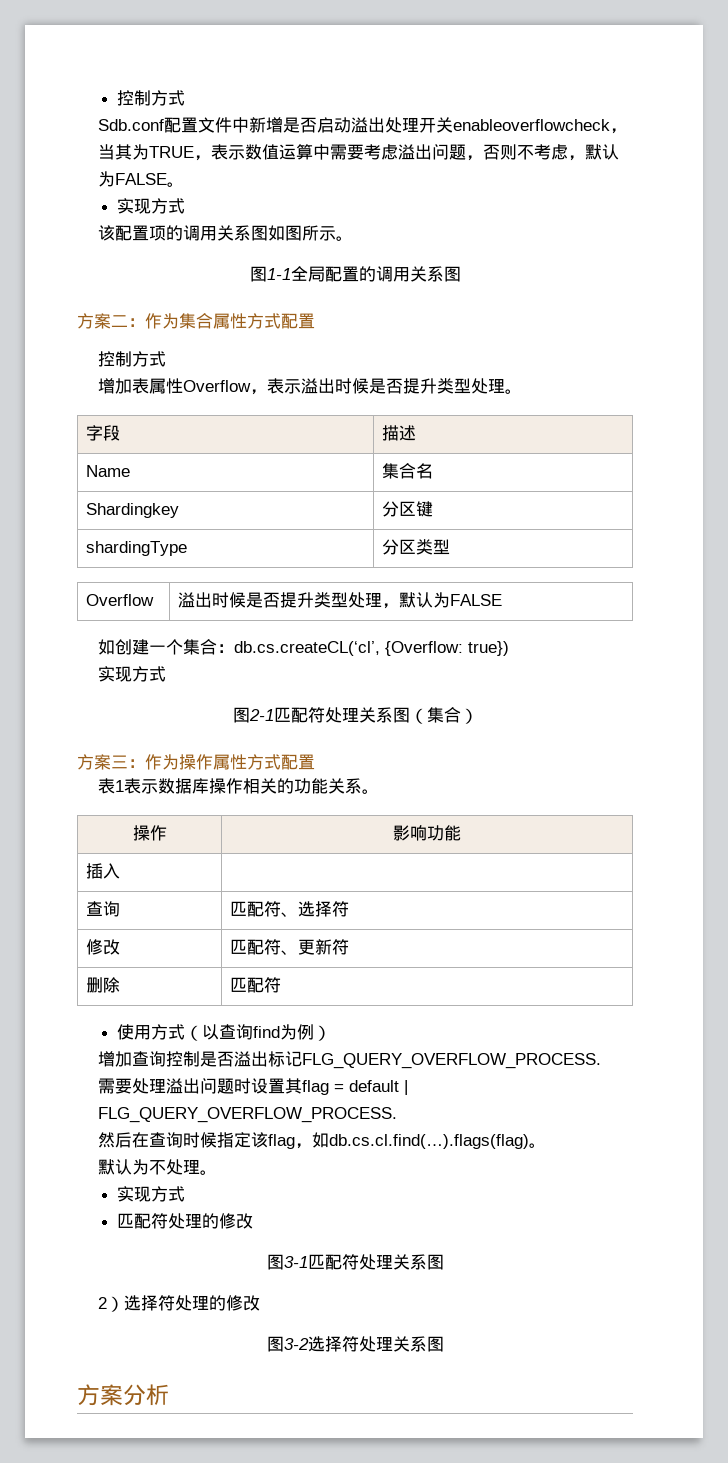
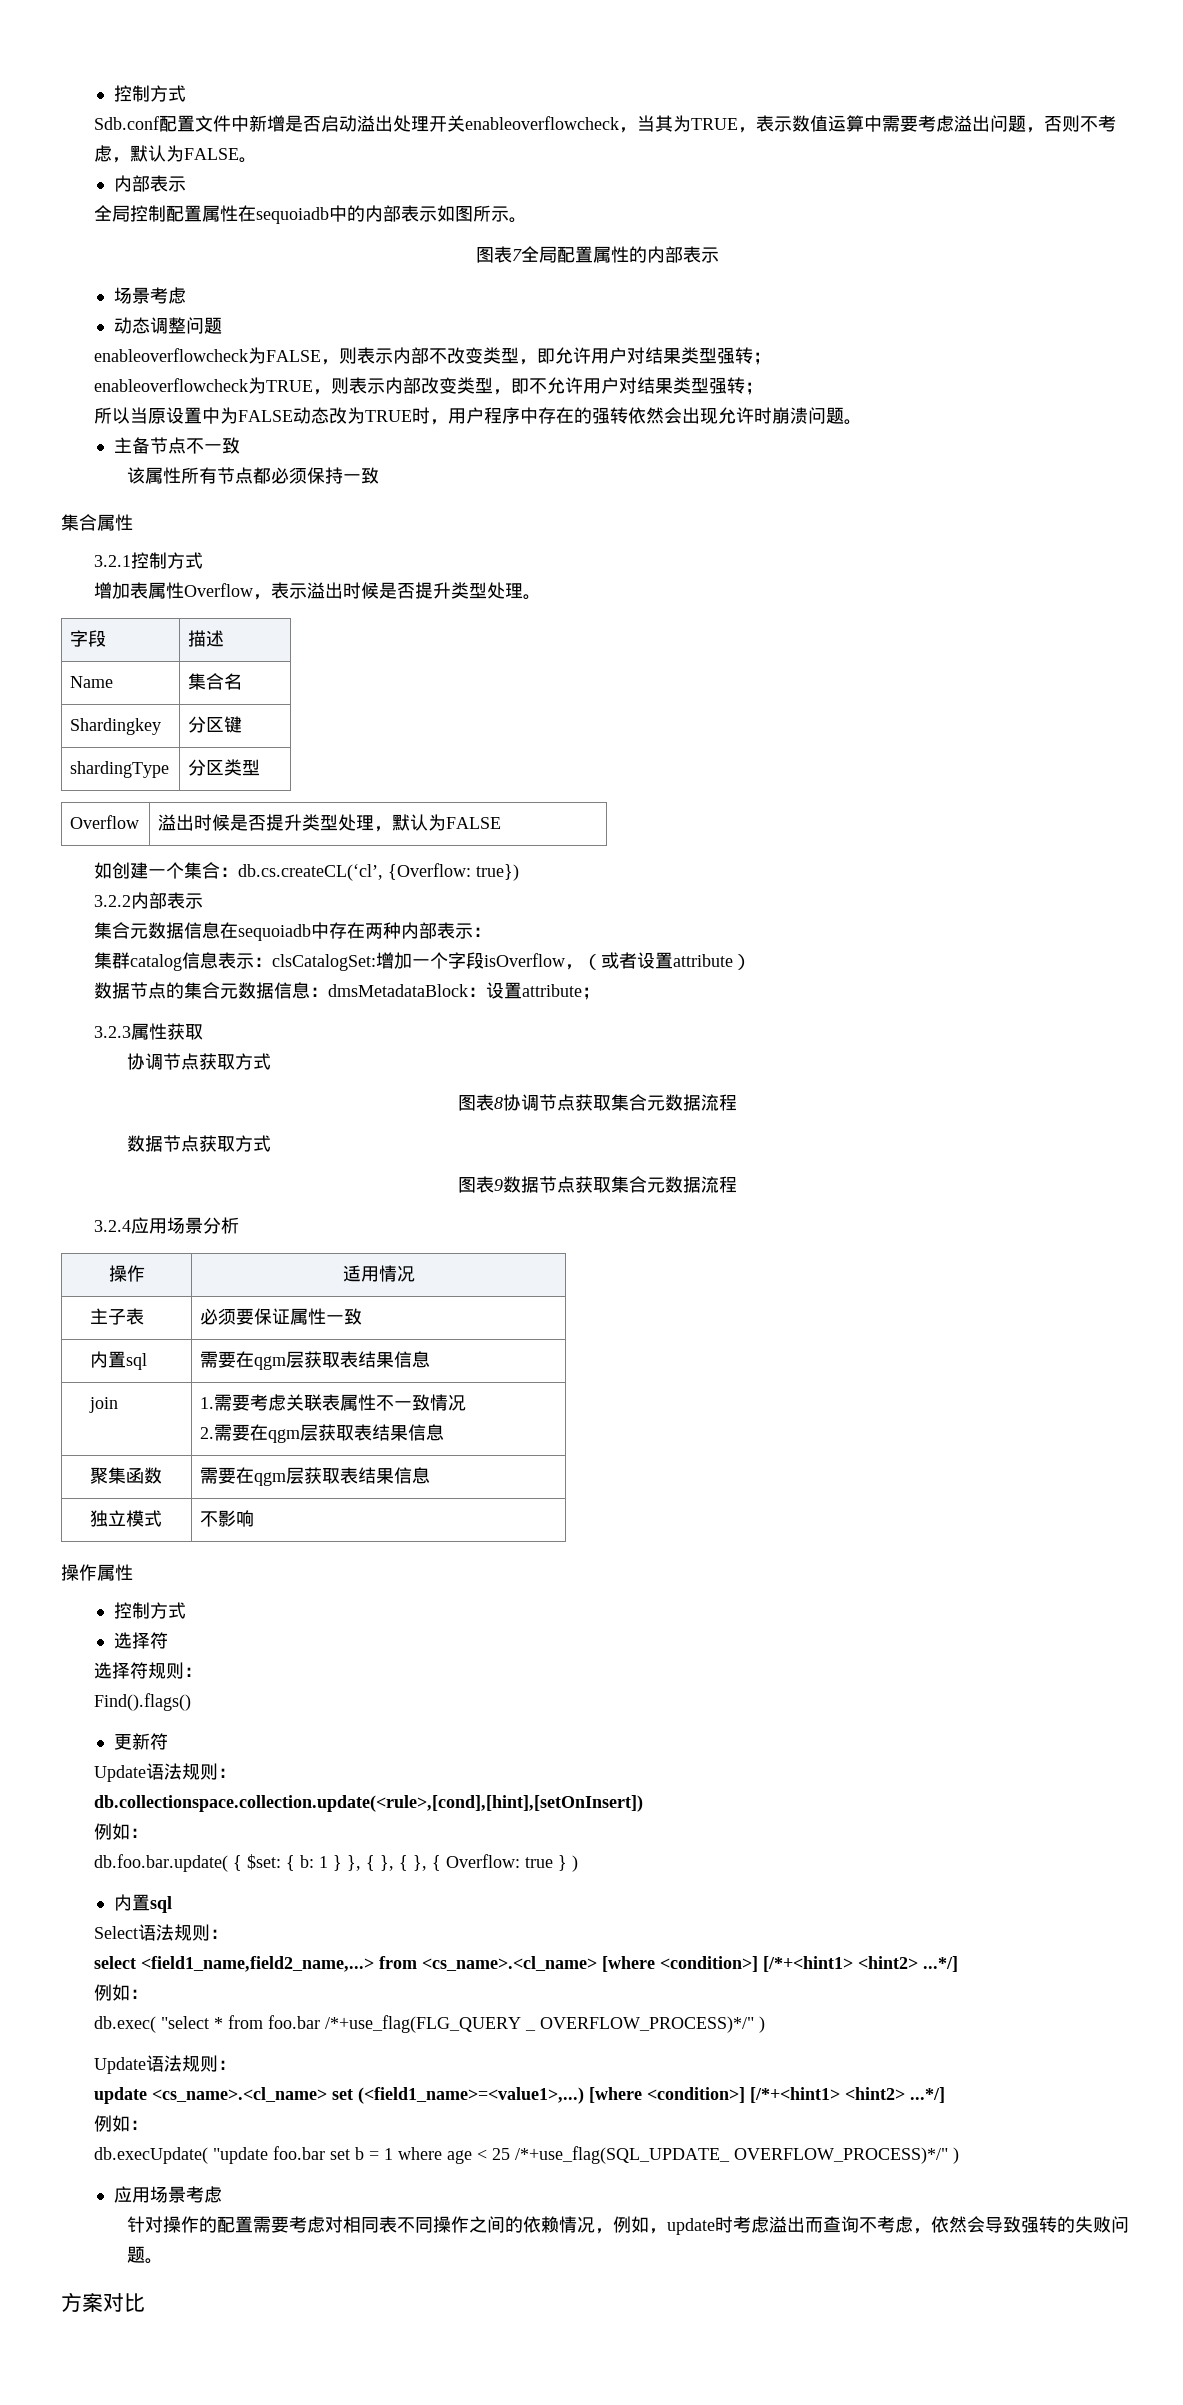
  Sdb.conf配置文件中新增是否启动溢出处理开关enableoverflowcheck，当其为TRUE，表示数值运算中需要考虑溢出问题，否则不考虑，默认为FALSE。
- 实现方式
- 该配置项的调用关系图如图所示。
+ 内部表示
+ 全局控制配置属性在sequoiadb中的内部表示如图所示。
- 图1-1全局配置的调用关系图
- 方案二：作为集合属性方式配置
- 控制方式
+ 图表7全局配置属性的内部表示
+ 场景考虑
+ 动态调整问题
+ enableoverflowcheck为FALSE，则表示内部不改变类型，即允许用户对结果类型强转；
+ enableoverflowcheck为TRUE，则表示内部改变类型，即不允许用户对结果类型强转；
+ 所以当原设置中为FALSE动态改为TRUE时，用户程序中存在的强转依然会出现允许时崩溃问题。
+ 主备节点不一致
+ 该属性所有节点都必须保持一致
+ 集合属性
+ 3.2.1控制方式
  如创建一个集合：db.cs.createCL(‘cl’, {Overflow: true})
- 实现方式
- 图2-1匹配符处理关系图（集合）
- 方案三：作为操作属性方式配置
- 表1表示数据库操作相关的功能关系。
- 操作 | 影响功能
- 插入 |
- 查询 | 匹配符、选择符
- 修改 | 匹配符、更新符
- 删除 | 匹配符
- 使用方式（以查询find为例）
- 增加查询控制是否溢出标记FLG_QUERY_OVERFLOW_PROCESS.
- 需要处理溢出问题时设置其flag = default | FLG_QUERY_OVERFLOW_PROCESS.
- 然后在查询时候指定该flag，如db.cs.cl.find(…).flags(flag)。
- 默认为不处理。
- 实现方式
- 匹配符处理的修改
- 图3-1匹配符处理关系图
- 2）选择符处理的修改
- 图3-2选择符处理关系图
- 方案分析
+ 3.2.2内部表示
+ 集合元数据信息在sequoiadb中存在两种内部表示：
+ 集群catalog信息表示：clsCatalogSet:增加一个字段isOverflow，（或者设置attribute）
+ 数据节点的集合元数据信息：dmsMetadataBlock：设置attribute；
+ 3.2.3属性获取
+ 协调节点获取方式
+ 图表8协调节点获取集合元数据流程
+ 数据节点获取方式
+ 图表9数据节点获取集合元数据流程
+ 3.2.4应用场景分析
+ 操作 | 适用情况
+ 主子表 | 必须要保证属性一致
+ 内置sql | 需要在qgm层获取表结果信息
+ join | 1.需要考虑关联表属性不一致情况
+ 2.需要在qgm层获取表结果信息
+ 聚集函数 | 需要在qgm层获取表结果信息
+ 独立模式 | 不影响
+ 操作属性
+ 控制方式
+ 选择符
+ 选择符规则：
+ Find().flags()
+ 更新符
+ Update语法规则：
+ db.collectionspace.collection.update(<rule>,[cond],[hint],[setOnInsert])
+ 例如：
+ db.foo.bar.update( { $set: { b: 1 } }, { }, { }, { Overflow: true } )
+ 内置sql
+ Select语法规则：
+ select <field1_name,field2_name,...> from <cs_name>.<cl_name> [where <condition>] [/*+<hint1> <hint2> ...*/]
+ 例如：
+ db.exec( "select * from foo.bar /*+use_flag(FLG_QUERY _ OVERFLOW_PROCESS)*/" )
+ Update语法规则：
+ update <cs_name>.<cl_name> set (<field1_name>=<value1>,...) [where <condition>] [/*+<hint1> <hint2> ...*/]
+ 例如：
+ db.execUpdate( "update foo.bar set b = 1 where age < 25 /*+use_flag(SQL_UPDATE_ OVERFLOW_PROCESS)*/" )
+ 应用场景考虑
+ 针对操作的配置需要考虑对相同表不同操作之间的依赖情况，例如，update时考虑溢出而查询不考虑，依然会导致强转的失败问题。
+ 方案对比

